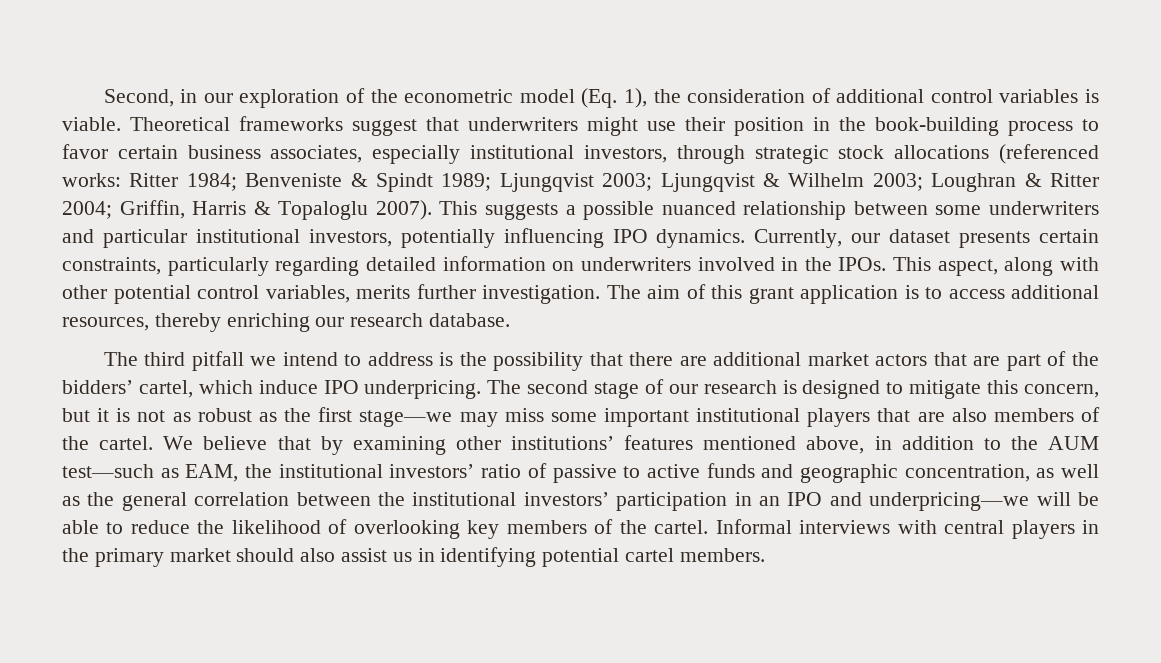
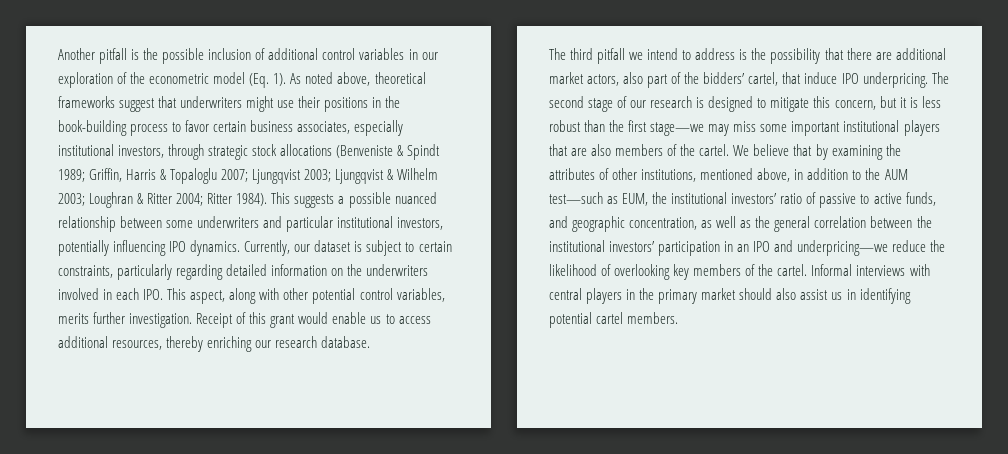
- Second, in our exploration of the econometric model (Eq. 1), the consideration of additional control variables is viable. Theoretical frameworks suggest that underwriters might use their position in the book-building process to favor certain business associates, especially institutional investors, through strategic stock allocations (referenced works: Ritter 1984; Benveniste & Spindt 1989; Ljungqvist 2003; Ljungqvist & Wilhelm 2003; Loughran & Ritter 2004; Griffin, Harris & Topaloglu 2007).
+ Another pitfall is the possible inclusion of additional control variables in our exploration of the econometric model (Eq. 1). As noted above, theoretical frameworks suggest that underwriters might use their positions in the book-building process to favor certain business associates, especially institutional investors, through strategic stock allocations (Benveniste & Spindt 1989; Griffin, Harris & Topaloglu 2007; Ljungqvist 2003; Ljungqvist & Wilhelm 2003; Loughran & Ritter 2004; Ritter 1984).
- Currently, our dataset presents certain constraints, particularly regarding detailed information on underwriters involved in the IPOs. This aspect, along with other potential control variables, merits further investigation.
+ Currently, our dataset is subject to certain constraints, particularly regarding detailed information on the underwriters involved in each IPO. This aspect, along with other potential control variables, merits further investigation.
- The aim of this grant application is to access additional resources, thereby enriching our research database.
+ Receipt of this grant would enable us to access additional resources, thereby enriching our research database.
- The third pitfall we intend to address is the possibility that there are additional market actors that are part of the bidders’ cartel, which induce IPO underpricing.
+ The third pitfall we intend to address is the possibility that there are additional market actors, also part of the bidders’ cartel, that induce IPO underpricing.
- The second stage of our research is designed to mitigate this concern, but it is not as robust as the first stage—we may miss some important institutional players that are also members of the cartel.
+ The second stage of our research is designed to mitigate this concern, but it is less robust than the first stage—we may miss some important institutional players that are also members of the cartel.
- We believe that by examining other institutions’ features mentioned above, in addition to the AUM test—such as EAM, the institutional investors’ ratio of passive to active funds and geographic concentration, as well as the general correlation between the institutional investors’ participation in an IPO and underpricing—we will be able to reduce the likelihood of overlooking key members of the cartel.
+ We believe that by examining the attributes of other institutions, mentioned above, in addition to the AUM test—such as EUM, the institutional investors’ ratio of passive to active funds, and geographic concentration, as well as the general correlation between the institutional investors’ participation in an IPO and underpricing—we reduce the likelihood of overlooking key members of the cartel.

